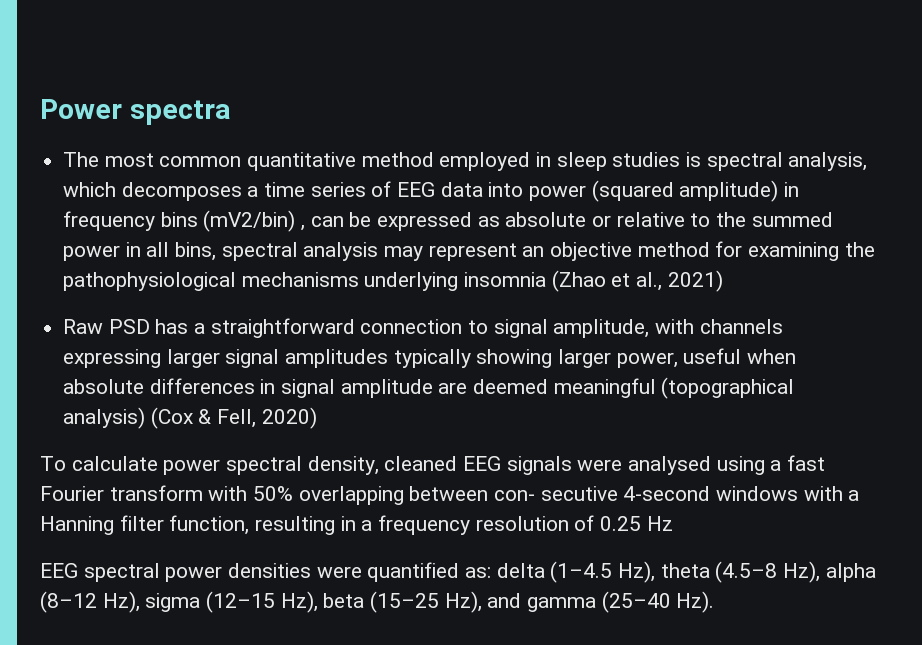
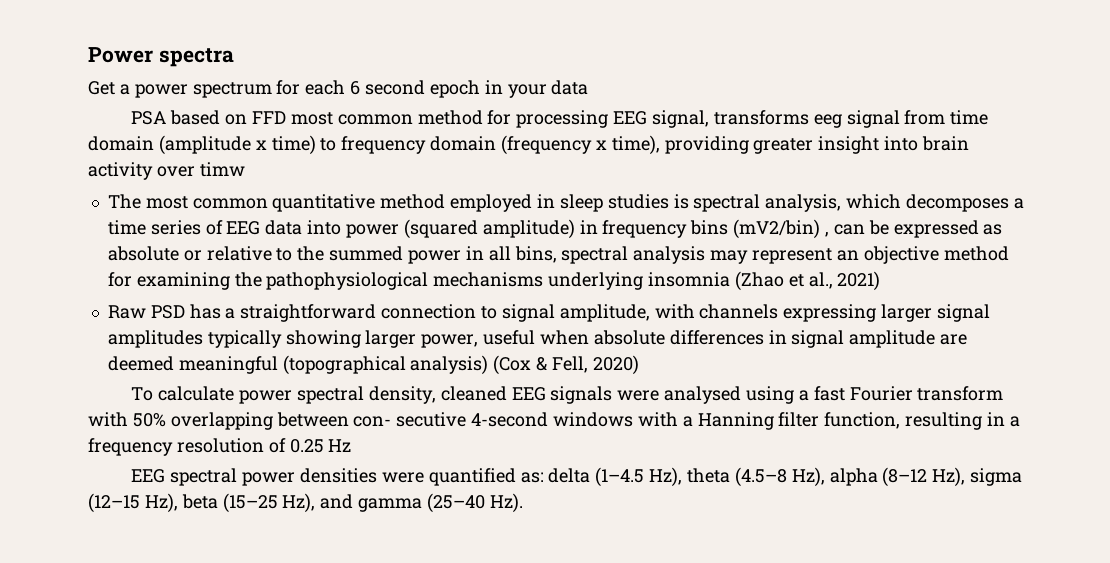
+ Get a power spectrum for each 6 second epoch in your data
+ PSA based on FFD most common method for processing EEG signal, transforms eeg signal from time domain (amplitude x time) to frequency domain (frequency x time), providing greater insight into brain activity over timw

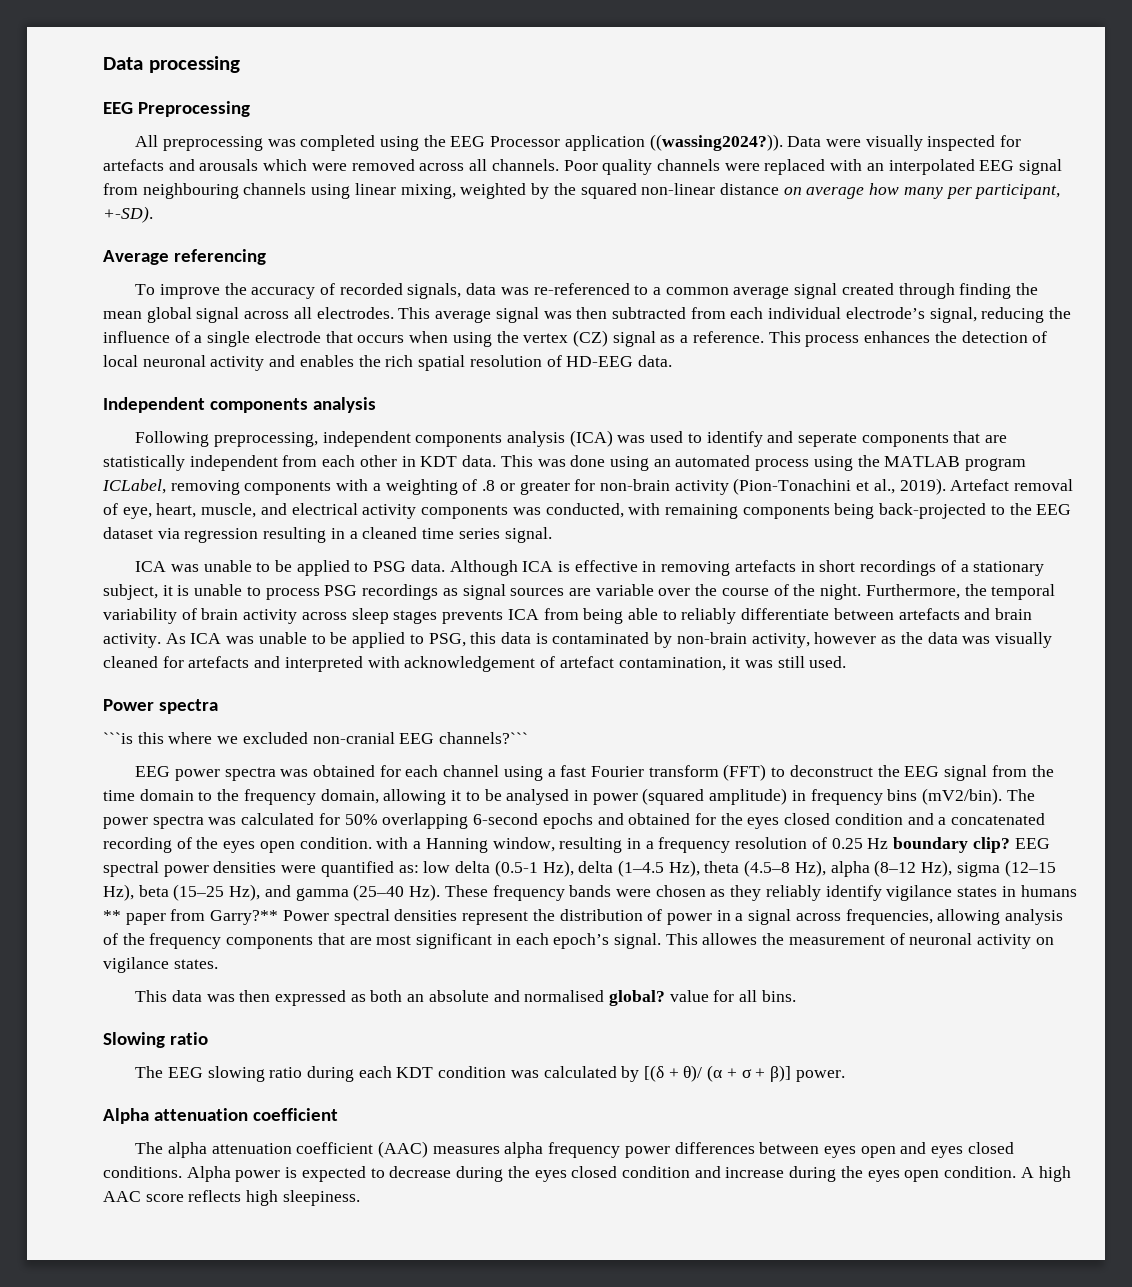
+ Data processing
+ EEG Preprocessing
+ All preprocessing was completed using the EEG Processor application ((wassing2024?)). Data were visually inspected for artefacts and arousals which were removed across all channels. Poor quality channels were replaced with an interpolated EEG signal from neighbouring channels using linear mixing, weighted by the squared non-linear distance on average how many per participant, +-SD).
+ Average referencing
+ To improve the accuracy of recorded signals, data was re-referenced to a common average signal created through finding the mean global signal across all electrodes. This average signal was then subtracted from each individual electrode’s signal, reducing the influence of a single electrode that occurs when using the vertex (CZ) signal as a reference. This process enhances the detection of local neuronal activity and enables the rich spatial resolution of HD-EEG data.
+ Independent components analysis
+ Following preprocessing, independent components analysis (ICA) was used to identify and seperate components that are statistically independent from each other in KDT data. This was done using an automated process using the MATLAB program ICLabel, removing components with a weighting of .8 or greater for non-brain activity (Pion-Tonachini et al., 2019). Artefact removal of eye, heart, muscle, and electrical activity components was conducted, with remaining components being back-projected to the EEG dataset via regression resulting in a cleaned time series signal.
+ ICA was unable to be applied to PSG data. Although ICA is effective in removing artefacts in short recordings of a stationary subject, it is unable to process PSG recordings as signal sources are variable over the course of the night. Furthermore, the temporal variability of brain activity across sleep stages prevents ICA from being able to reliably differentiate between artefacts and brain activity. As ICA was unable to be applied to PSG, this data is contaminated by non-brain activity, however as the data was visually cleaned for artefacts and interpreted with acknowledgement of artefact contamination, it was still used.
  Power spectra
- Get a power spectrum for each 6 second epoch in your data
- PSA based on FFD most common method for processing EEG signal, transforms eeg signal from time domain (amplitude x time) to frequency domain (frequency x time), providing greater insight into brain activity over timw
- The most common quantitative method employed in sleep studies is spectral analysis, which decomposes a time series of EEG data into power (squared amplitude) in frequency bins (mV2/bin) , can be expressed as absolute or relative to the summed power in all bins, spectral analysis may represent an objective method for examining the pathophysiological mechanisms underlying insomnia (Zhao et al., 2021)
- Raw PSD has a straightforward connection to signal amplitude, with channels expressing larger signal amplitudes typically showing larger power, useful when absolute differences in signal amplitude are deemed meaningful (topographical analysis) (Cox & Fell, 2020)
- To calculate power spectral density, cleaned EEG signals were analysed using a fast Fourier transform with 50% overlapping between con- secutive 4-second windows with a Hanning filter function, resulting in a frequency resolution of 0.25 Hz
- EEG spectral power densities were quantified as: delta (1–4.5 Hz), theta (4.5–8 Hz), alpha (8–12 Hz), sigma (12–15 Hz), beta (15–25 Hz), and gamma (25–40 Hz).
+ ```is this where we excluded non-cranial EEG channels?```
+ EEG power spectra was obtained for each channel using a fast Fourier transform (FFT) to deconstruct the EEG signal from the time domain to the frequency domain, allowing it to be analysed in power (squared amplitude) in frequency bins (mV2/bin). The power spectra was calculated for 50% overlapping 6-second epochs and obtained for the eyes closed condition and a concatenated recording of the eyes open condition. with a Hanning window, resulting in a frequency resolution of 0.25 Hz boundary clip? EEG spectral power densities were quantified as: low delta (0.5-1 Hz), delta (1–4.5 Hz), theta (4.5–8 Hz), alpha (8–12 Hz), sigma (12–15 Hz), beta (15–25 Hz), and gamma (25–40 Hz). These frequency bands were chosen as they reliably identify vigilance states in humans ** paper from Garry?** Power spectral densities represent the distribution of power in a signal across frequencies, allowing analysis of the frequency components that are most significant in each epoch’s signal. This allowes the measurement of neuronal activity on vigilance states.
+ This data was then expressed as both an absolute and normalised global? value for all bins.
+ Slowing ratio
+ The EEG slowing ratio during each KDT condition was calculated by [(δ + θ)/ (α + σ + β)] power.
+ Alpha attenuation coefficient
+ The alpha attenuation coefficient (AAC) measures alpha frequency power differences between eyes open and eyes closed conditions. Alpha power is expected to decrease during the eyes closed condition and increase during the eyes open condition. A high AAC score reflects high sleepiness.

